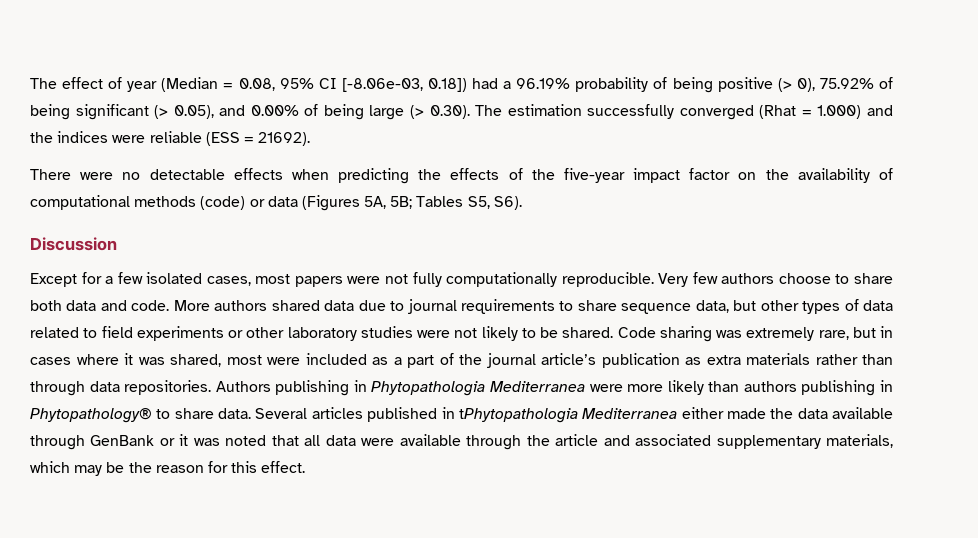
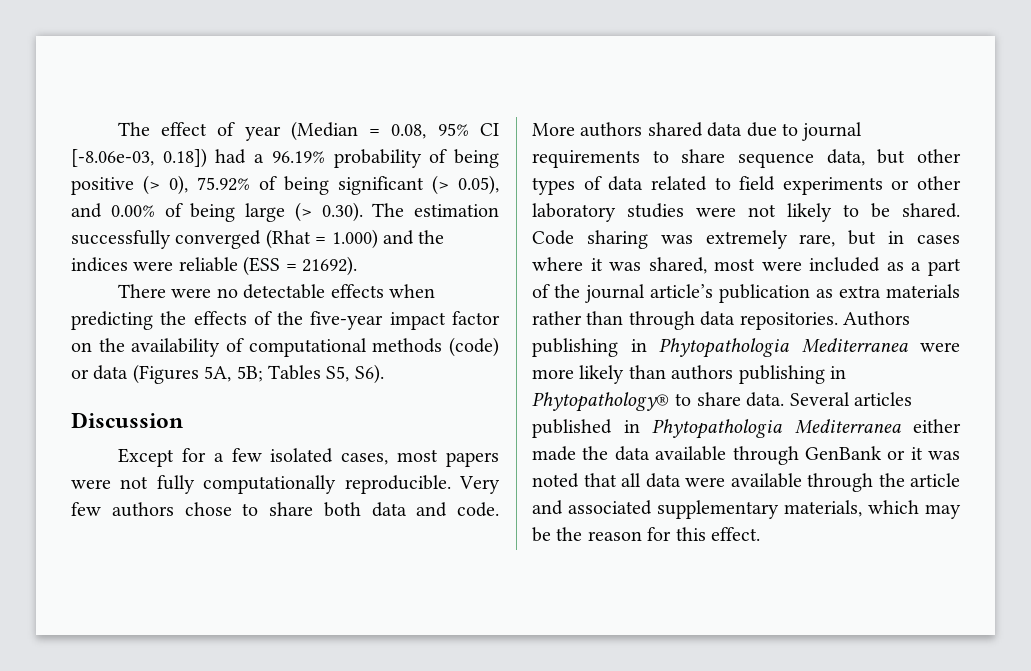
- Very few authors choose to share both data and code.
+ Very few authors chose to share both data and code.
- Several articles published in tPhytopathologia Mediterranea either made the data available through GenBank or it was noted that all data were available through the article and associated supplementary materials, which may be the reason for this effect.
+ Several articles published in Phytopathologia Mediterranea either made the data available through GenBank or it was noted that all data were available through the article and associated supplementary materials, which may be the reason for this effect.

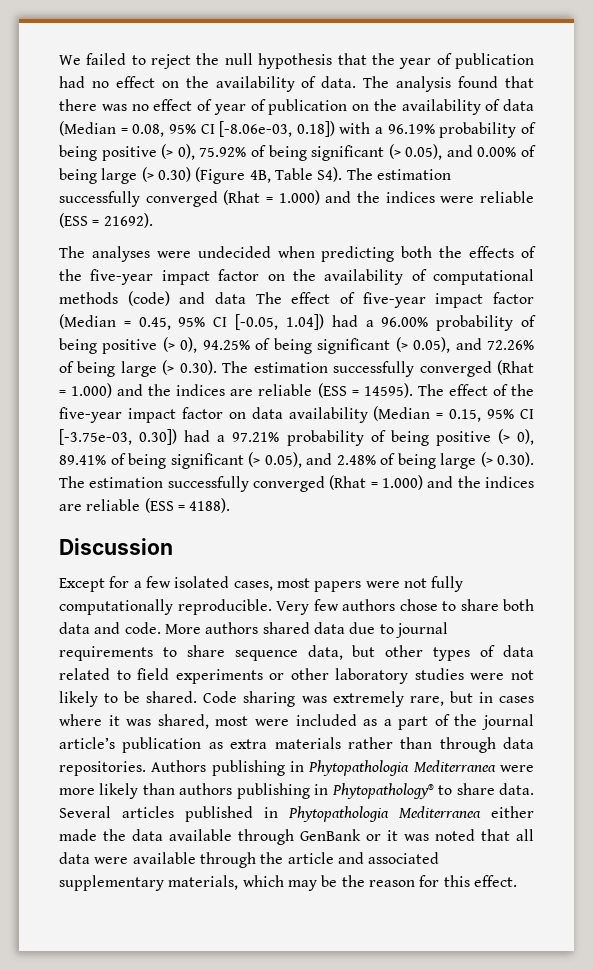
- The effect of year (Median = 0.08, 95% CI [-8.06e-03, 0.18]) had a 96.19% probability of being positive (> 0), 75.92% of being significant (> 0.05), and 0.00% of being large (> 0.30). The estimation successfully converged (Rhat = 1.000) and the indices were reliable (ESS = 21692).
+ We failed to reject the null hypothesis that the year of publication had no effect on the availability of data. The analysis found that there was no effect of year of publication on the availability of data (Median = 0.08, 95% CI [-8.06e-03, 0.18]) with a 96.19% probability of being positive (> 0), 75.92% of being significant (> 0.05), and 0.00% of being large (> 0.30) (Figure 4B, Table S4). The estimation successfully converged (Rhat = 1.000) and the indices were reliable (ESS = 21692).
- There were no detectable effects when predicting the effects of the five-year impact factor on the availability of computational methods (code) or data (Figures 5A, 5B; Tables S5, S6).
+ The analyses were undecided when predicting both the effects of the five-year impact factor on the availability of computational methods (code) and data The effect of five-year impact factor (Median = 0.45, 95% CI [-0.05, 1.04]) had a 96.00% probability of being positive (> 0), 94.25% of being significant (> 0.05), and 72.26% of being large (> 0.30). The estimation successfully converged (Rhat = 1.000) and the indices are reliable (ESS = 14595). The effect of the five-year impact factor on data availability (Median = 0.15, 95% CI [-3.75e-03, 0.30]) had a 97.21% probability of being positive (> 0), 89.41% of being significant (> 0.05), and 2.48% of being large (> 0.30). The estimation successfully converged (Rhat = 1.000) and the indices are reliable (ESS = 4188).

